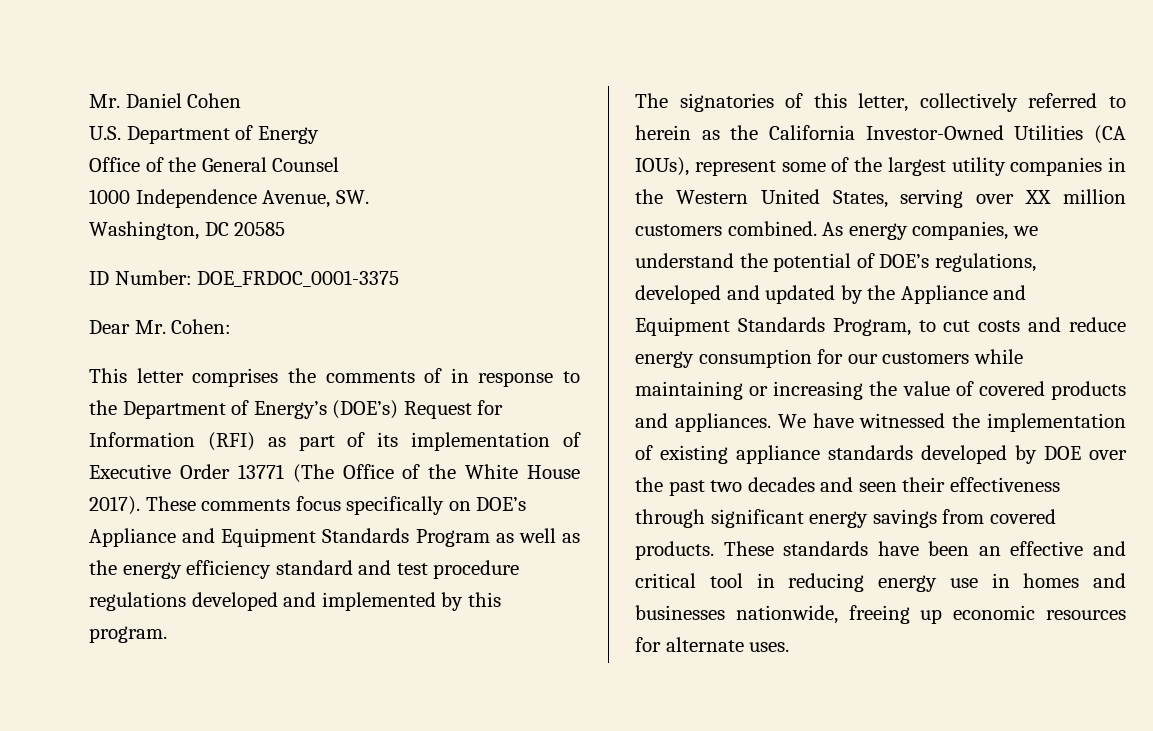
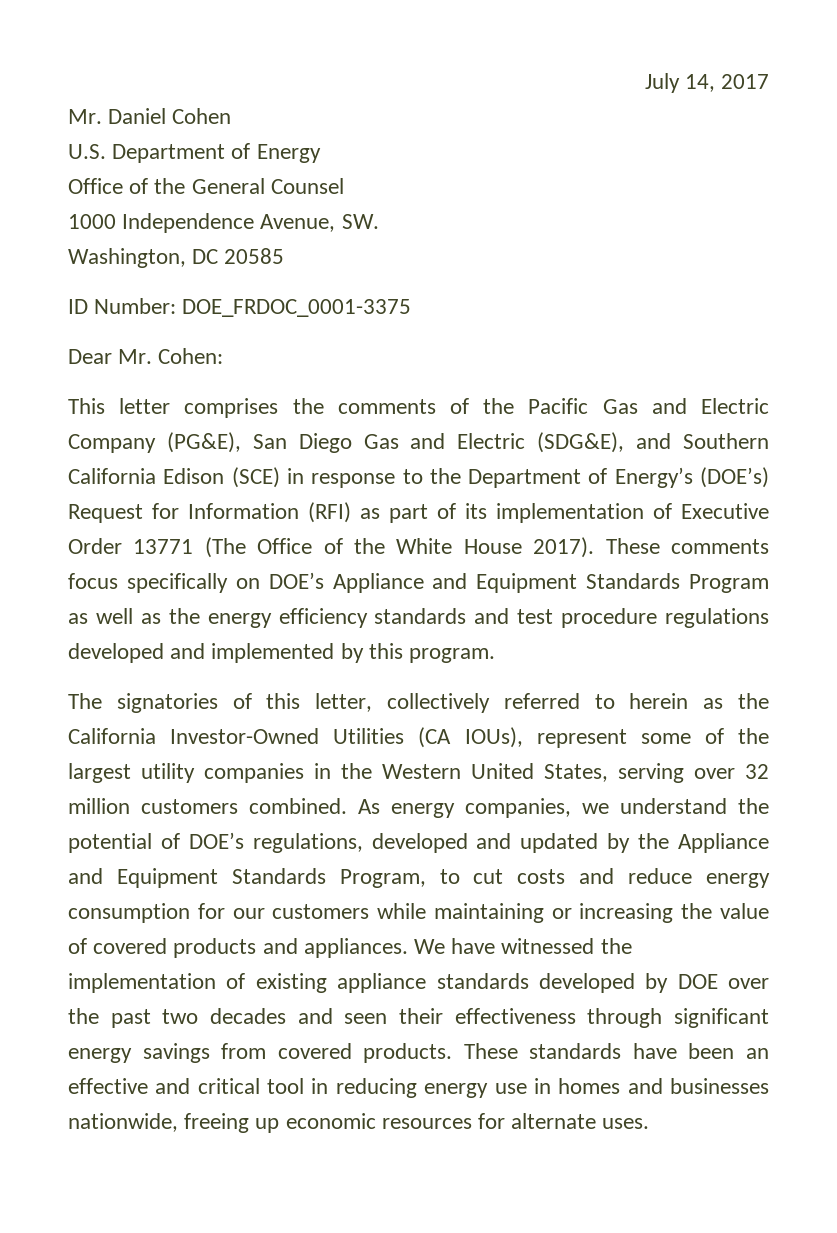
+ July 14, 2017
- This letter comprises the comments of in response to the Department of Energy’s (DOE’s) Request for Information (RFI) as part of its implementation of Executive Order 13771 (The Office of the White House 2017).
+ This letter comprises the comments of the Pacific Gas and Electric Company (PG&E), San Diego Gas and Electric (SDG&E), and Southern California Edison (SCE) in response to the Department of Energy’s (DOE’s) Request for Information (RFI) as part of its implementation of Executive Order 13771 (The Office of the White House 2017).
- These comments focus specifically on DOE’s Appliance and Equipment Standards Program as well as the energy efficiency standard and test procedure regulations developed and implemented by this program.
+ These comments focus specifically on DOE’s Appliance and Equipment Standards Program as well as the energy efficiency standards and test procedure regulations developed and implemented by this program.
- The signatories of this letter, collectively referred to herein as the California Investor-Owned Utilities (CA IOUs), represent some of the largest utility companies in the Western United States, serving over XX million customers combined.
+ The signatories of this letter, collectively referred to herein as the California Investor-Owned Utilities (CA IOUs), represent some of the largest utility companies in the Western United States, serving over 32 million customers combined.

